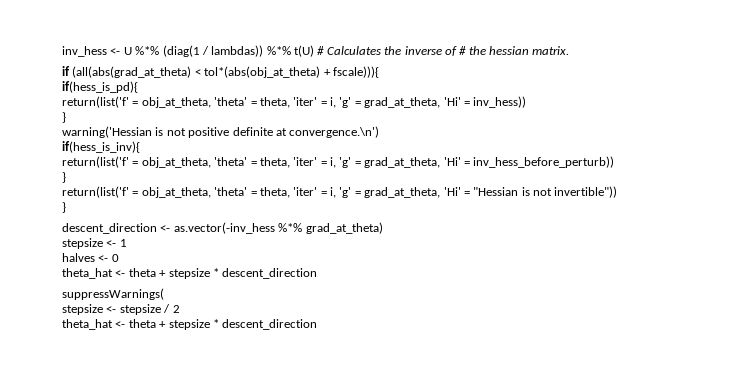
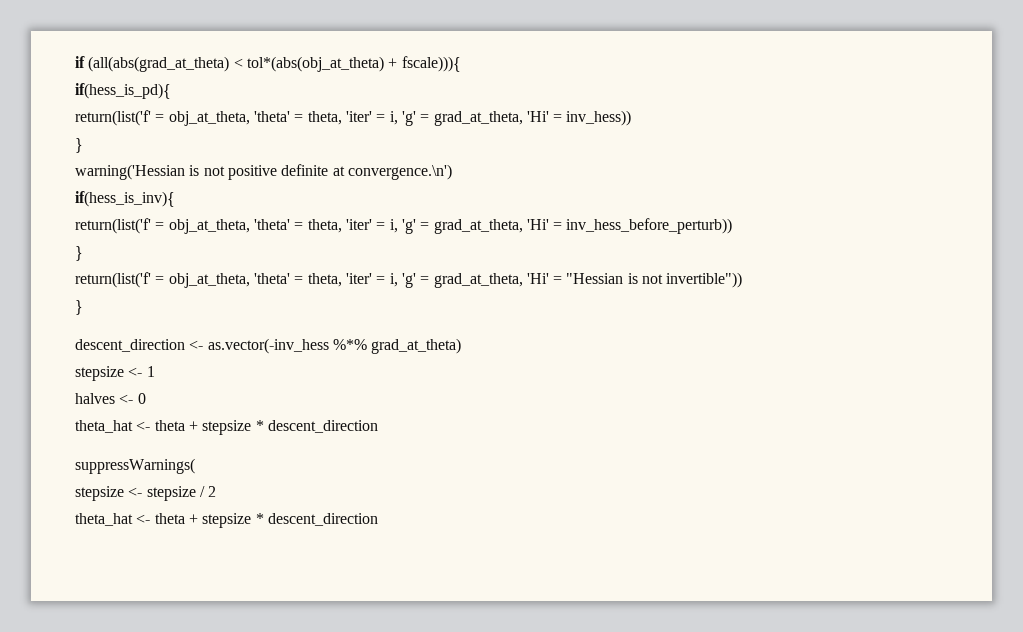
- inv_hess <- U %*% (diag(1 / lambdas)) %*% t(U) # Calculates the inverse of # the hessian matrix.

